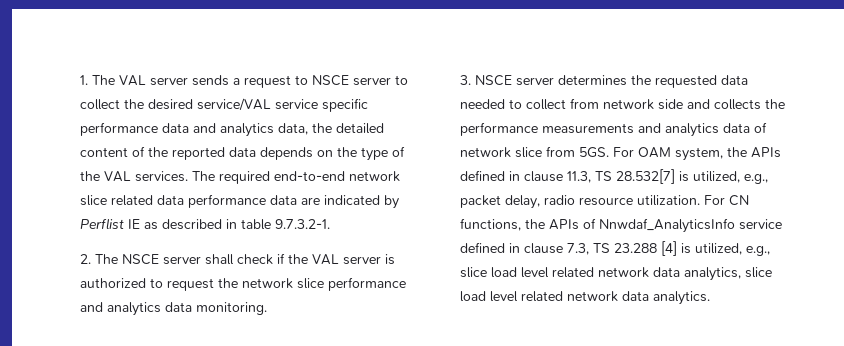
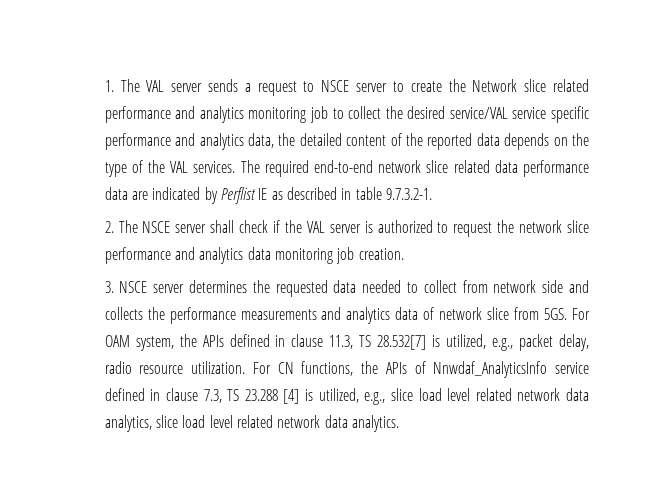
- 1. The VAL server sends a request to NSCE server to collect the desired service/VAL service specific performance data and analytics data, the detailed content of the reported data depends on the type of the VAL services.
+ 1. The VAL server sends a request to NSCE server to create the Network slice related performance and analytics monitoring job to collect the desired service/VAL service specific performance and analytics data, the detailed content of the reported data depends on the type of the VAL services.
- 2. The NSCE server shall check if the VAL server is authorized to request the network slice performance and analytics data monitoring.
+ 2. The NSCE server shall check if the VAL server is authorized to request the network slice performance and analytics data monitoring job creation.

